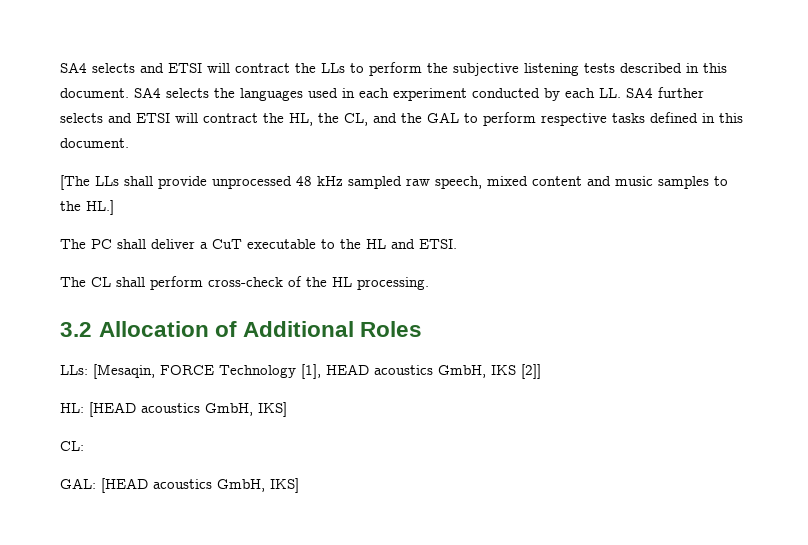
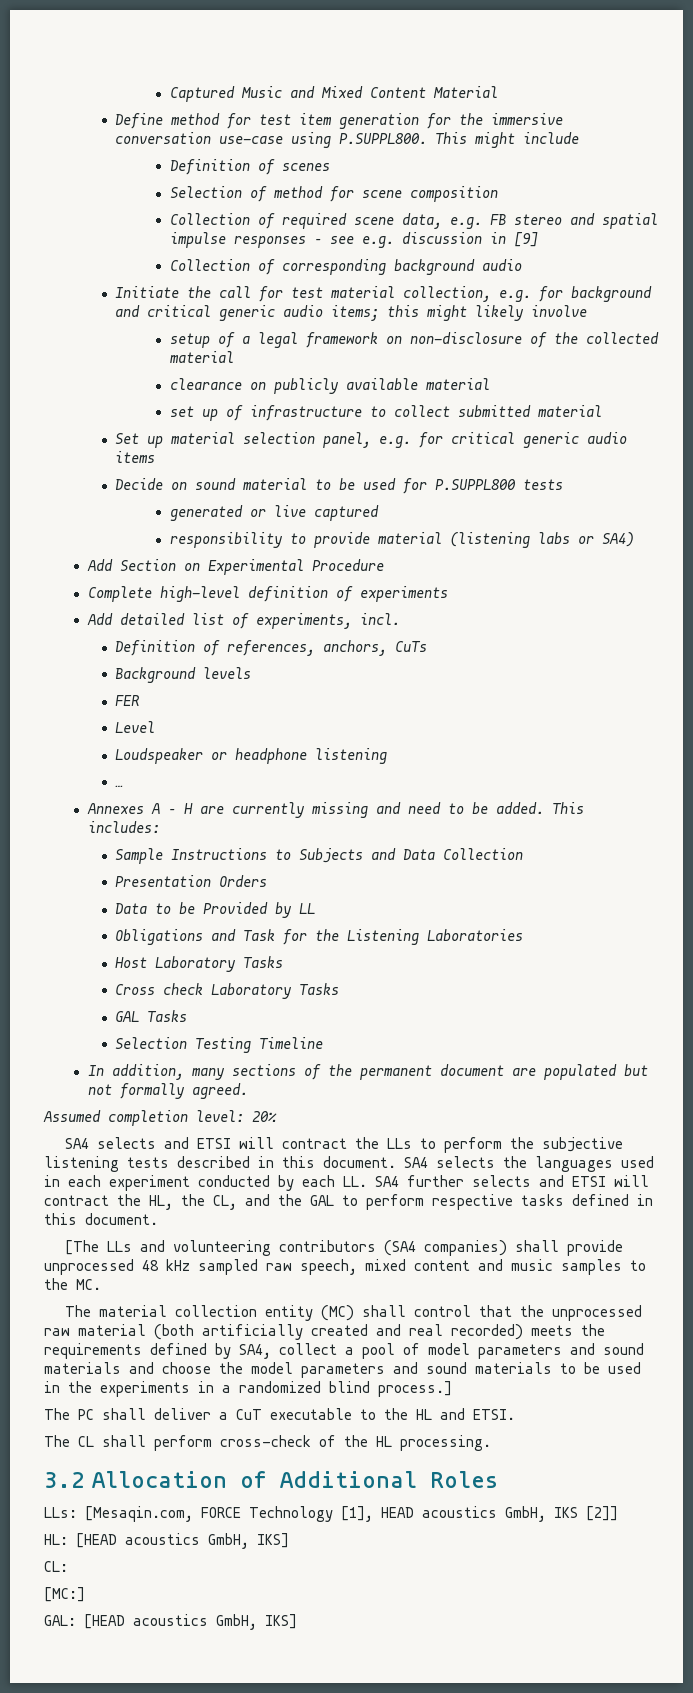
+ Captured Music and Mixed Content Material
+ Define method for test item generation for the immersive conversation use-case using P.SUPPL800. This might include
+ Definition of scenes
+ Selection of method for scene composition
+ Collection of required scene data, e.g. FB stereo and spatial impulse responses – see e.g. discussion in [9]
+ Collection of corresponding background audio
+ Initiate the call for test material collection, e.g. for background and critical generic audio items; this might likely involve
+ setup of a legal framework on non-disclosure of the collected material
+ clearance on publicly available material
+ set up of infrastructure to collect submitted material
+ Set up material selection panel, e.g. for critical generic audio items
+ Decide on sound material to be used for P.SUPPL800 tests
+ generated or live captured
+ responsibility to provide material (listening labs or SA4)
+ Add Section on Experimental Procedure
+ Complete high-level definition of experiments
+ Add detailed list of experiments, incl.
+ Definition of references, anchors, CuTs
+ Background levels
+ FER
+ Level
+ Loudspeaker or headphone listening
+ …
+ Annexes A – H are currently missing and need to be added. This includes:
+ Sample Instructions to Subjects and Data Collection
+ Presentation Orders
+ Data to be Provided by LL
+ Obligations and Task for the Listening Laboratories
+ Host Laboratory Tasks
+ Cross check Laboratory Tasks
+ GAL Tasks
+ Selection Testing Timeline
+ In addition, many sections of the permanent document are populated but not formally agreed.
+ Assumed completion level: 20%
- [The LLs shall provide unprocessed 48 kHz sampled raw speech, mixed content and music samples to the HL.]
+ [The LLs and volunteering contributors (SA4 companies) shall provide unprocessed 48 kHz sampled raw speech, mixed content and music samples to the MC.
+ The material collection entity (MC) shall control that the unprocessed raw material (both artificially created and real recorded) meets the requirements defined by SA4, collect a pool of model parameters and sound materials and choose the model parameters and sound materials to be used in the experiments in a randomized blind process.]
- LLs: [Mesaqin, FORCE Technology [1], HEAD acoustics GmbH, IKS [2]]
+ LLs: [Mesaqin.com, FORCE Technology [1], HEAD acoustics GmbH, IKS [2]]
+ [MC:]

